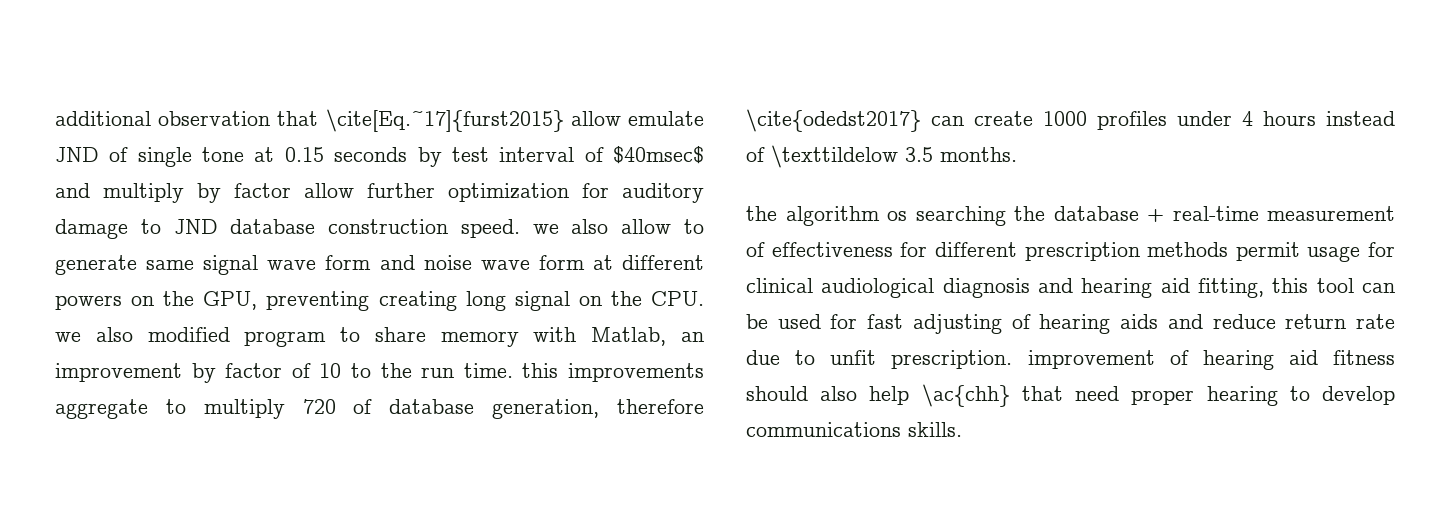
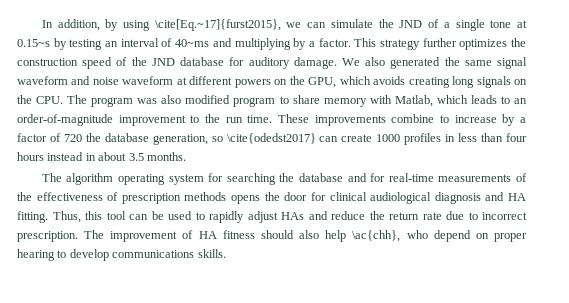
- additional observation that \cite[Eq.~17]{furst2015} allow emulate JND of single tone at 0.15 seconds by test interval of $40msec$ and multiply by factor allow further optimization for auditory damage to JND database construction speed. we also allow to generate same signal wave form and noise wave form at different powers on the GPU, preventing creating long signal on the CPU. we also modified program to share memory with Matlab, an improvement by factor of 10 to the run time. this improvements aggregate to multiply 720 of database generation, therefore \cite{odedst2017} can create 1000 profiles under 4 hours instead of \texttildelow 3.5 months.
- the algorithm os searching the database + real-time measurement of effectiveness for different prescription methods permit usage for clinical audiological diagnosis and hearing aid fitting, this tool can be used for fast adjusting of hearing aids and reduce return rate due to unfit prescription. improvement of hearing aid fitness should also help \ac{chh} that need proper hearing to develop communications skills.
+ In addition, by using \cite[Eq.~17]{furst2015}, we can simulate the JND of a single tone at 0.15~s by testing an interval of 40~ms and multiplying by a factor. This strategy further optimizes the construction speed of the JND database for auditory damage. We also generated the same signal waveform and noise waveform at different powers on the GPU, which avoids creating long signals on the CPU. The program was also modified program to share memory with Matlab, which leads to an order-of-magnitude improvement to the run time. These improvements combine to increase by a factor of 720 the database generation, so \cite{odedst2017} can create 1000 profiles in less than four hours instead in about 3.5 months.
+ The algorithm operating system for searching the database and for real-time measurements of the effectiveness of prescription methods opens the door for clinical audiological diagnosis and HA fitting. Thus, this tool can be used to rapidly adjust HAs and reduce the return rate due to incorrect prescription. The improvement of HA fitness should also help \ac{chh}, who depend on proper hearing to develop communications skills.

